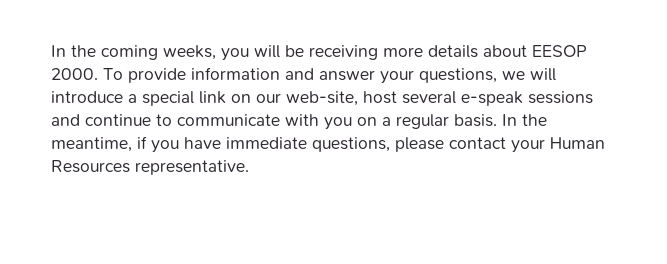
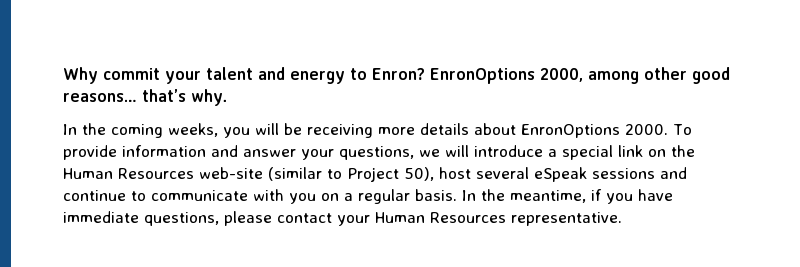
+ Why commit your talent and energy to Enron? EnronOptions 2000, among other good reasons… that’s why.
- In the coming weeks, you will be receiving more details about EESOP 2000.
+ In the coming weeks, you will be receiving more details about EnronOptions 2000.
- To provide information and answer your questions, we will introduce a special link on our web-site, host several e-speak sessions and continue to communicate with you on a regular basis.
+ To provide information and answer your questions, we will introduce a special link on the Human Resources web-site (similar to Project 50), host several eSpeak sessions and continue to communicate with you on a regular basis.

